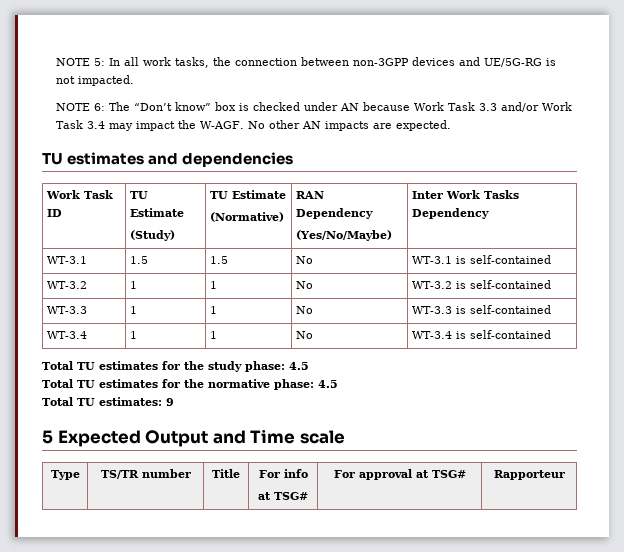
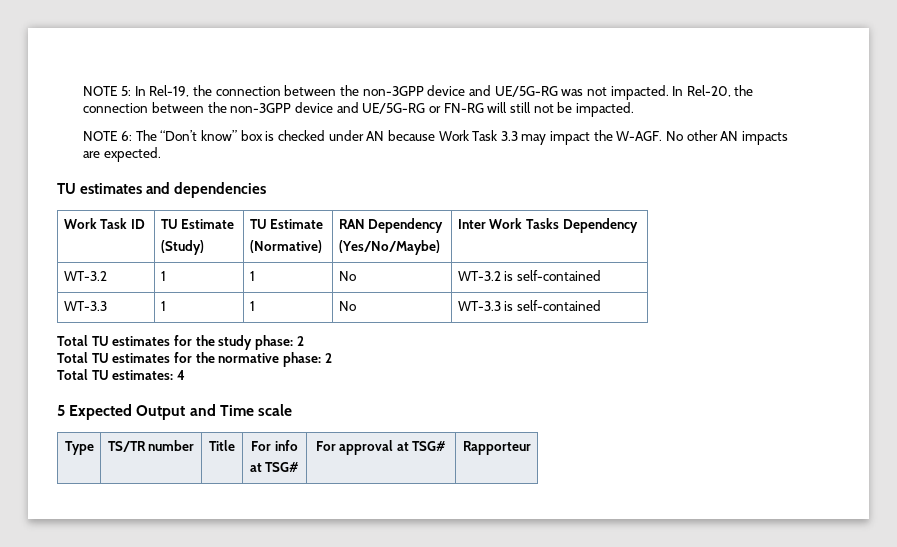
- NOTE 5: In all work tasks, the connection between non-3GPP devices and UE/5G-RG is not impacted.
+ NOTE 5: In Rel-19, the connection between the non-3GPP device and UE/5G-RG was not impacted. In Rel-20, the connection between the non-3GPP device and UE/5G-RG or FN-RG will still not be impacted.
- NOTE 6: The “Don’t know” box is checked under AN because Work Task 3.3 and/or Work Task 3.4 may impact the W-AGF.
+ NOTE 6: The “Don’t know” box is checked under AN because Work Task 3.3 may impact the W-AGF.
- WT-3.1 | 1.5 | 1.5 | No | WT-3.1 is self-contained
- WT-3.4 | 1 | 1 | No | WT-3.4 is self-contained
- Total TU estimates for the study phase: 4.5
+ Total TU estimates for the study phase: 2
- Total TU estimates for the normative phase: 4.5
+ Total TU estimates for the normative phase: 2
- Total TU estimates: 9
+ Total TU estimates: 4

